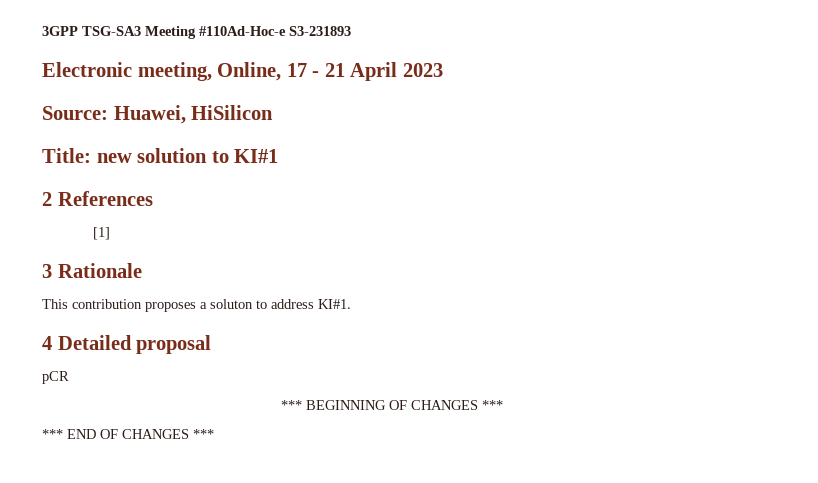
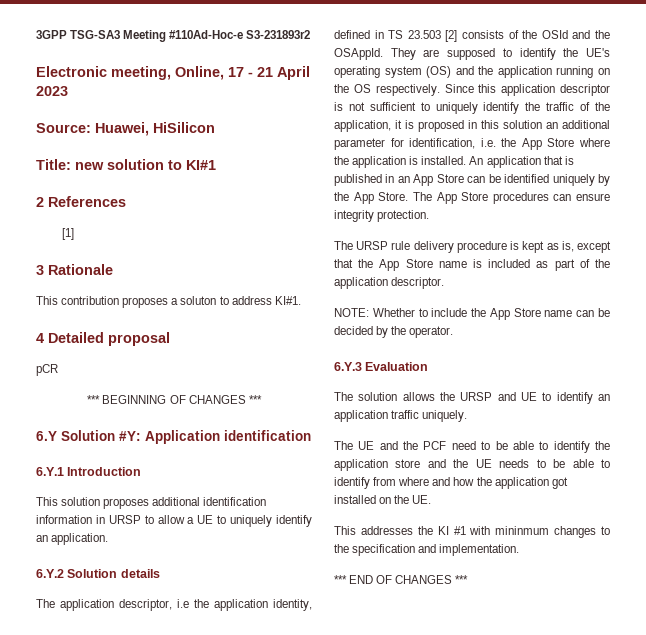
- 3GPP TSG-SA3 Meeting #110Ad-Hoc-e S3-231893
+ 3GPP TSG-SA3 Meeting #110Ad-Hoc-e S3-231893r2
+ 6.Y Solution #Y: Application identification
+ 6.Y.1 Introduction
+ This solution proposes additional identification information in URSP to allow a UE to uniquely identify an application.
+ 6.Y.2 Solution details
+ The application descriptor, i.e the application identity, defined in TS 23.503 [2] consists of the OSId and the OSAppId. They are supposed to identify the UE's operating system (OS) and the application running on the OS respectively. Since this application descriptor is not sufficient to uniquely identify the traffic of the application, it is proposed in this solution an additional parameter for identification, i.e. the App Store where the application is installed. An application that is published in an App Store can be identified uniquely by the App Store. The App Store procedures can ensure integrity protection.
+ The URSP rule delivery procedure is kept as is, except that the App Store name is included as part of the application descriptor.
+ NOTE: Whether to include the App Store name can be decided by the operator.
+ 6.Y.3 Evaluation
+ The solution allows the URSP and UE to identify an application traffic uniquely.
+ The UE and the PCF need to be able to identify the application store and the UE needs to be able to identify from where and how the application got installed on the UE.
+ This addresses the KI #1 with mininmum changes to the specification and implementation.

